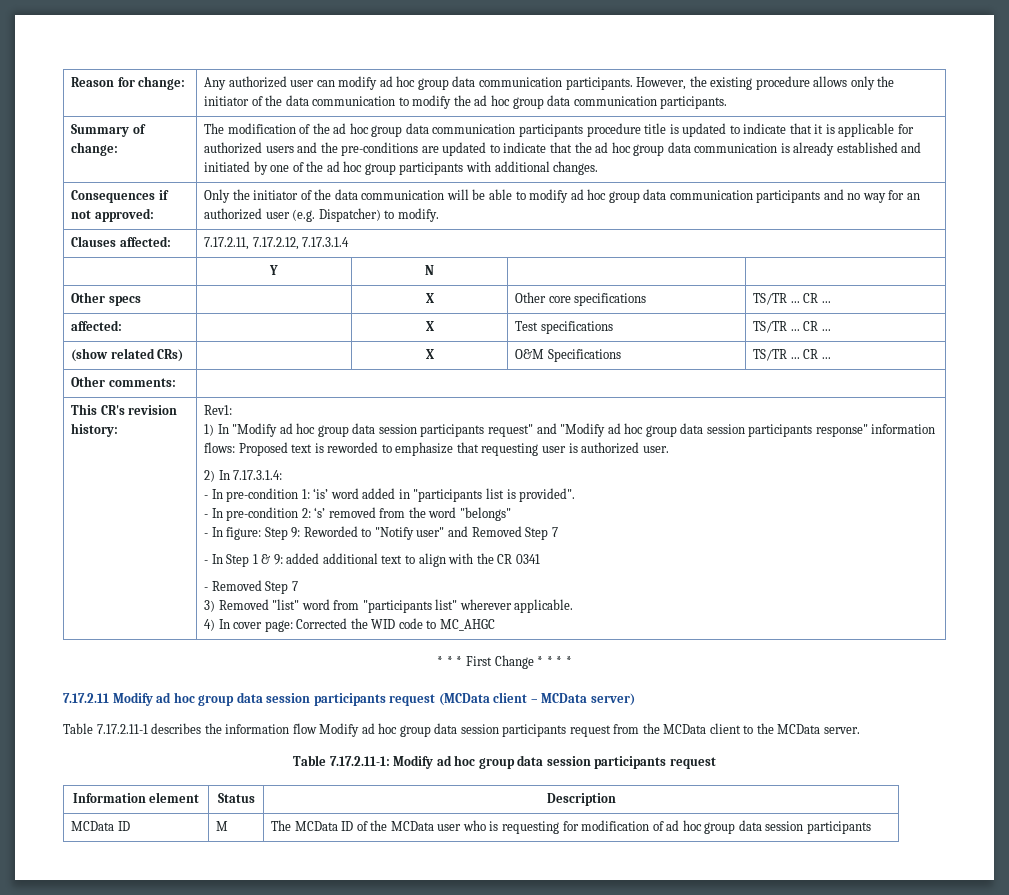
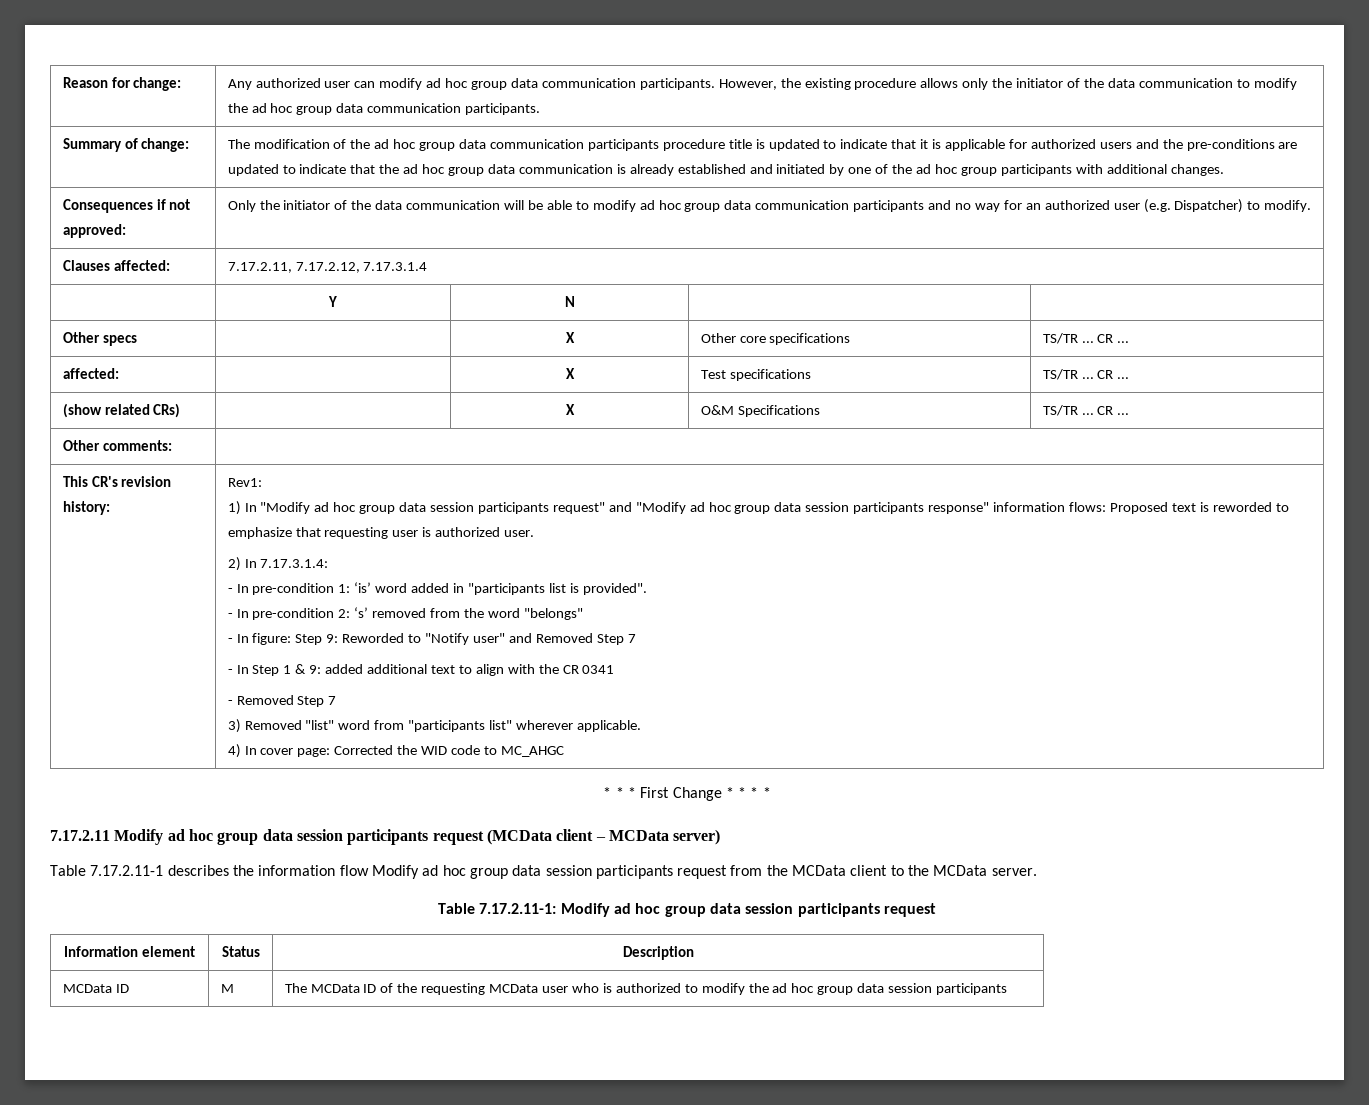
- MCData ID | M | The MCData ID of the MCData user who is requesting for modification of ad hoc group data session participants
+ MCData ID | M | The MCData ID of the requesting MCData user who is authorized to modify the ad hoc group data session participants

